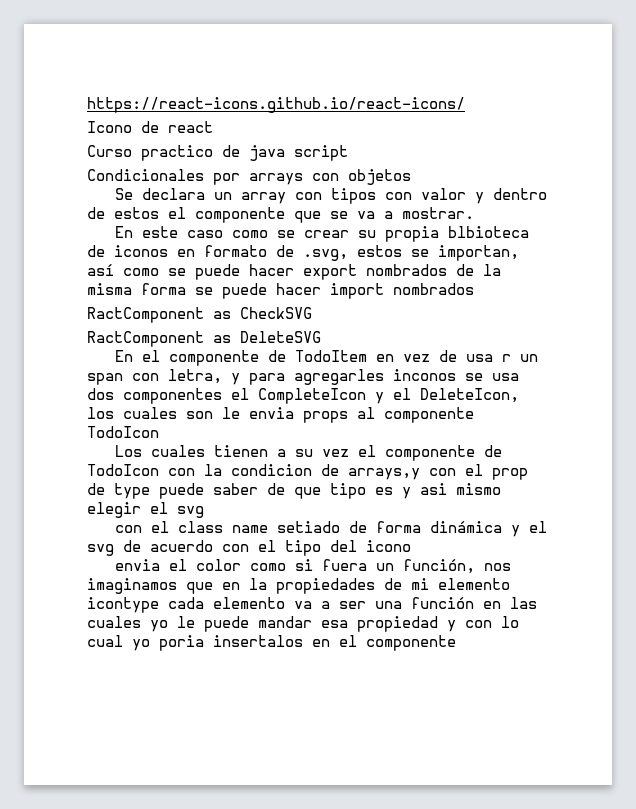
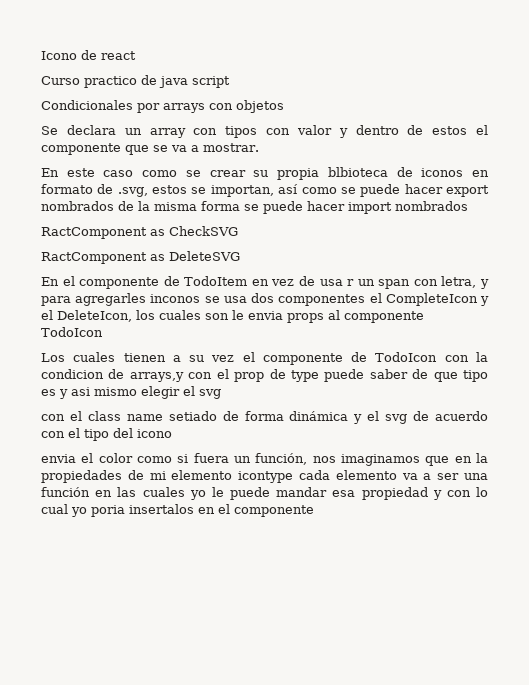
- https://react-icons.github.io/react-icons/

